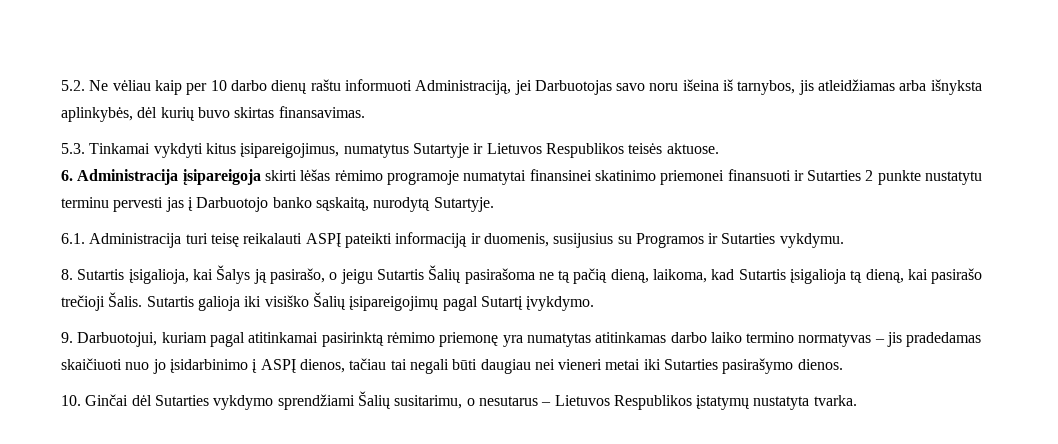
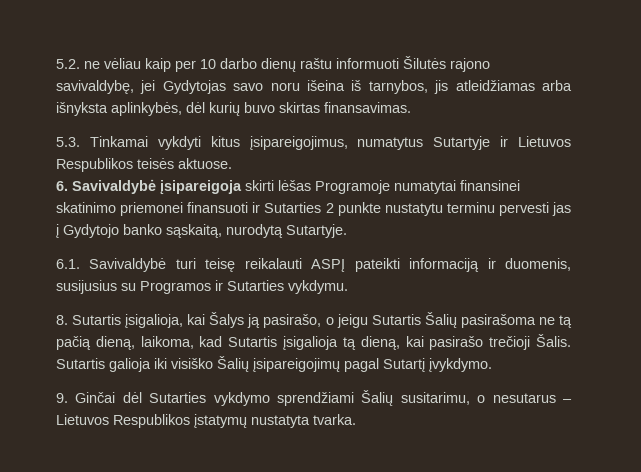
- 5.2. Ne vėliau kaip per 10 darbo dienų raštu informuoti Administraciją, jei Darbuotojas savo noru išeina iš tarnybos, jis atleidžiamas arba išnyksta aplinkybės, dėl kurių buvo skirtas finansavimas.
+ 5.2. ne vėliau kaip per 10 darbo dienų raštu informuoti Šilutės rajono savivaldybę, jei Gydytojas savo noru išeina iš tarnybos, jis atleidžiamas arba išnyksta aplinkybės, dėl kurių buvo skirtas finansavimas.
- 6. Administracija įsipareigoja skirti lėšas rėmimo programoje numatytai finansinei skatinimo priemonei finansuoti ir Sutarties 2 punkte nustatytu terminu pervesti jas į Darbuotojo banko sąskaitą, nurodytą Sutartyje.
+ 6. Savivaldybė įsipareigoja skirti lėšas Programoje numatytai finansinei skatinimo priemonei finansuoti ir Sutarties 2 punkte nustatytu terminu pervesti jas į Gydytojo banko sąskaitą, nurodytą Sutartyje.
- 6.1. Administracija turi teisę reikalauti ASPĮ pateikti informaciją ir duomenis, susijusius su Programos ir Sutarties vykdymu.
+ 6.1. Savivaldybė turi teisę reikalauti ASPĮ pateikti informaciją ir duomenis, susijusius su Programos ir Sutarties vykdymu.
- 9. Darbuotojui, kuriam pagal atitinkamai pasirinktą rėmimo priemonę yra numatytas atitinkamas darbo laiko termino normatyvas – jis pradedamas skaičiuoti nuo jo įsidarbinimo į ASPĮ dienos, tačiau tai negali būti daugiau nei vieneri metai iki Sutarties pasirašymo dienos.
- 10. Ginčai dėl Sutarties vykdymo sprendžiami Šalių susitarimu, o nesutarus – Lietuvos Respublikos įstatymų nustatyta tvarka.
+ 9. Ginčai dėl Sutarties vykdymo sprendžiami Šalių susitarimu, o nesutarus – Lietuvos Respublikos įstatymų nustatyta tvarka.

